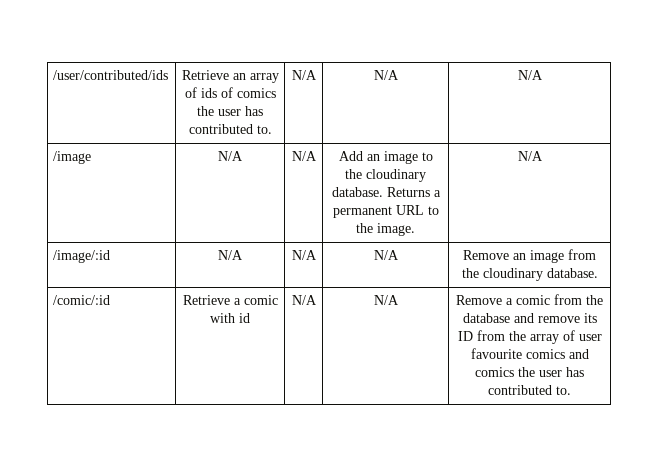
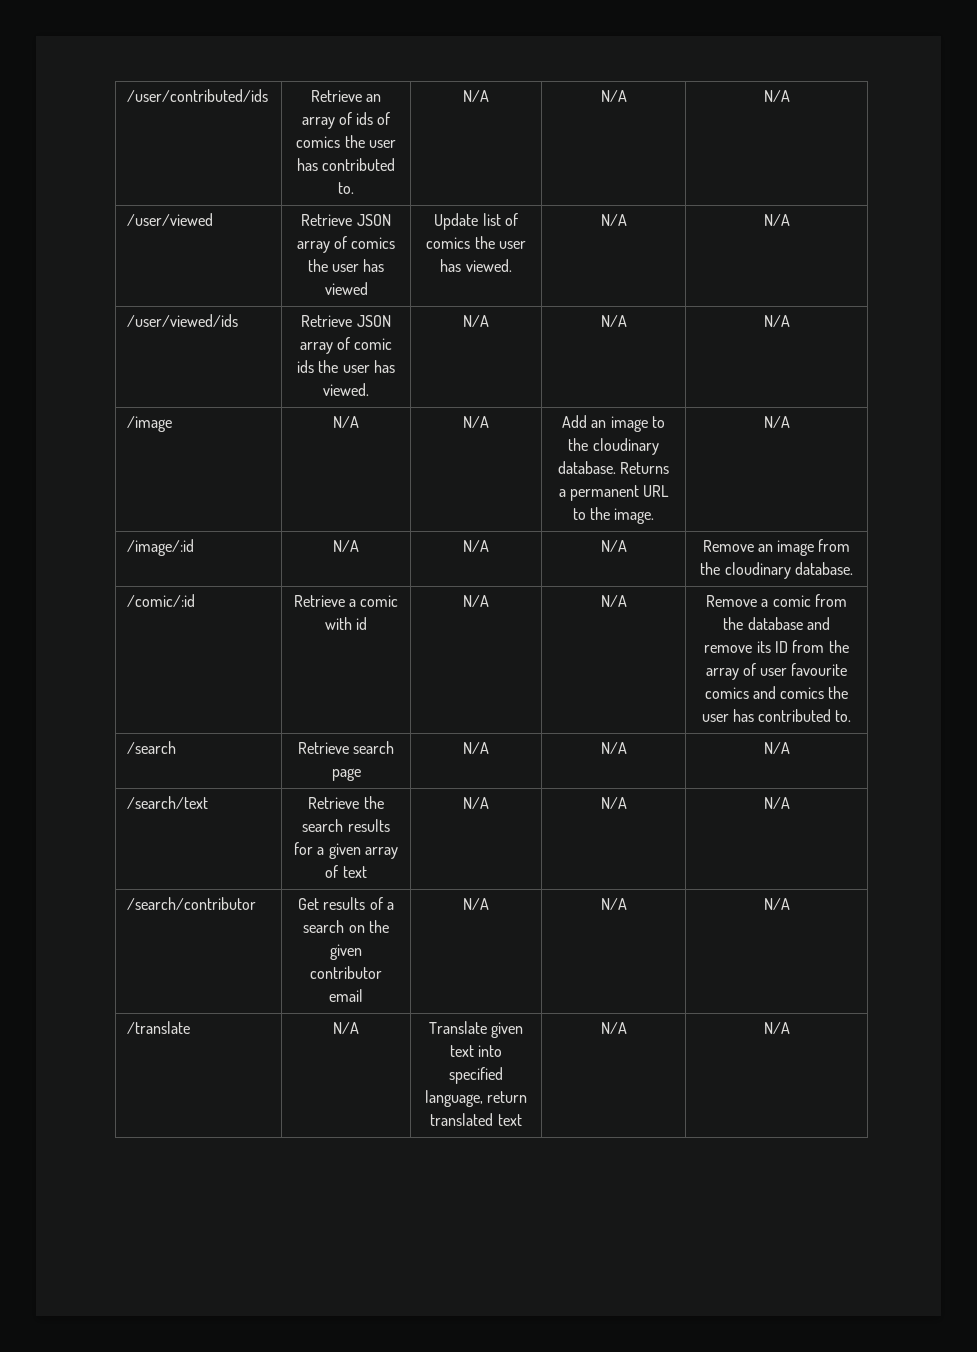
+ /user/viewed | Retrieve JSON array of comics the user has viewed | Update list of comics the user has viewed. | N/A | N/A
+ /user/viewed/ids | Retrieve JSON array of comic ids the user has viewed. | N/A | N/A | N/A
+ /search | Retrieve search page | N/A | N/A | N/A
+ /search/text | Retrieve the search results for a given array of text | N/A | N/A | N/A
+ /search/contributor | Get results of a search on the given contributor email | N/A | N/A | N/A
+ /translate | N/A | Translate given text into specified language, return translated text | N/A | N/A

